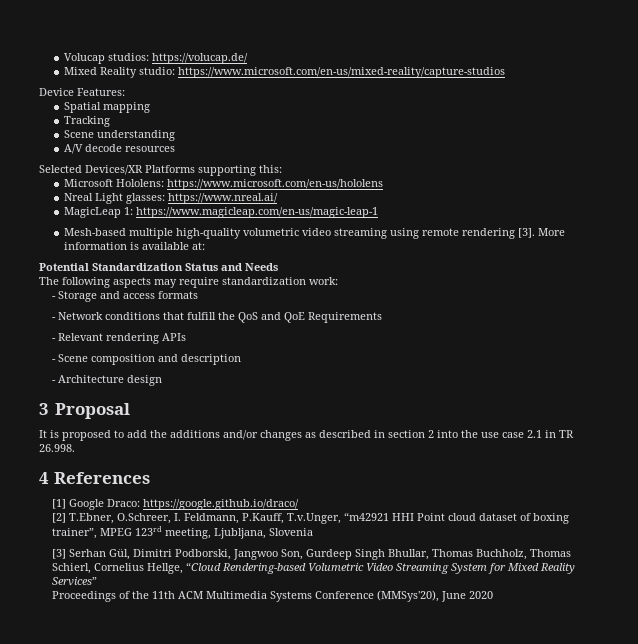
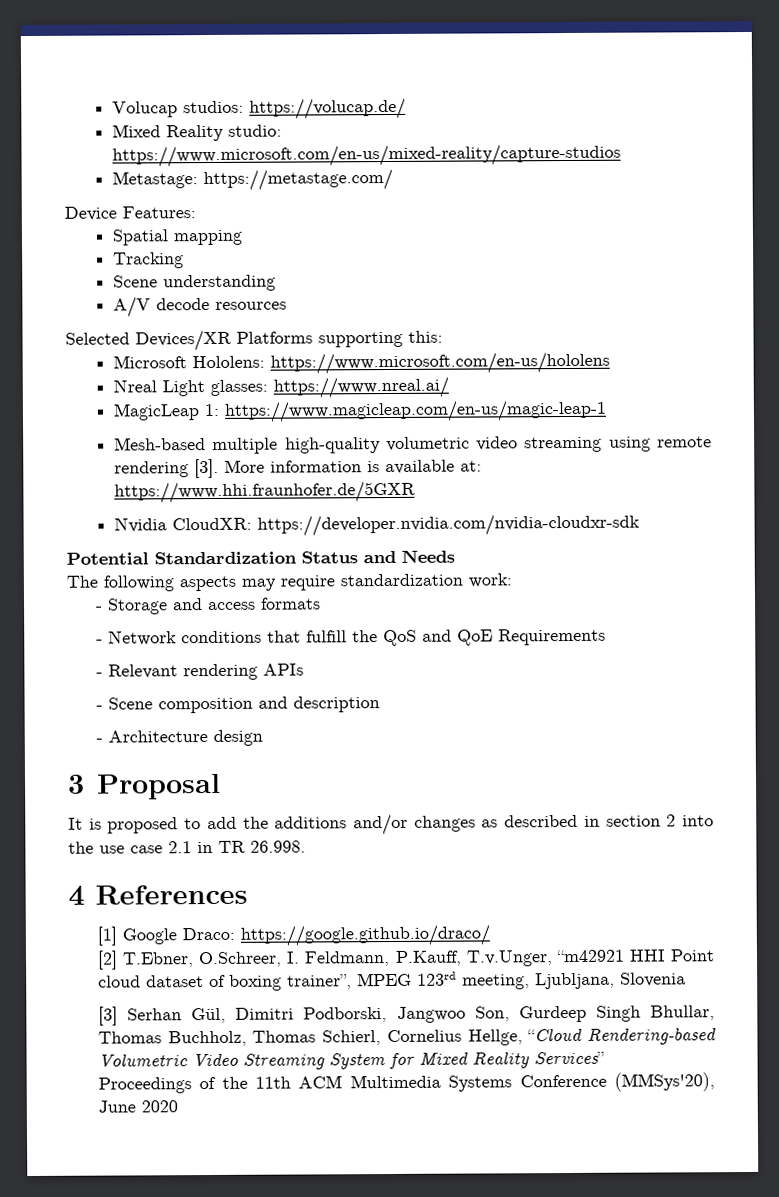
+ Metastage: https://metastage.com/
- More information is available at:
+ More information is available at: https://www.hhi.fraunhofer.de/5GXR
+ Nvidia CloudXR: https://developer.nvidia.com/nvidia-cloudxr-sdk

